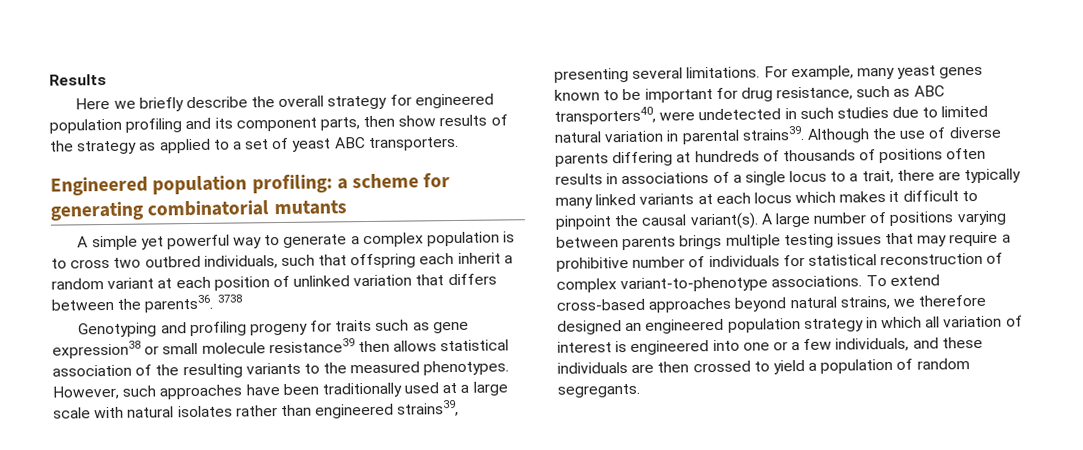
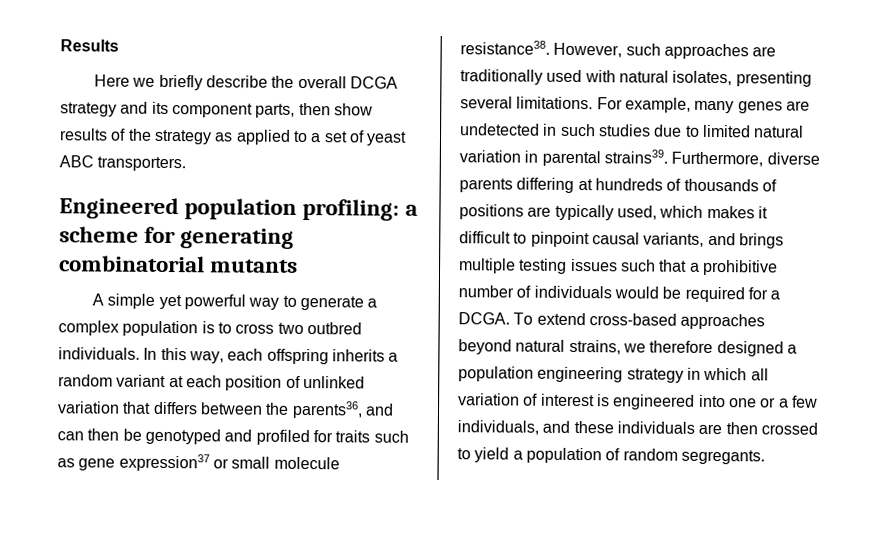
- Here we briefly describe the overall strategy for engineered population profiling and its component parts, then show results of the strategy as applied to a set of yeast ABC transporters.
+ Here we briefly describe the overall DCGA strategy and its component parts, then show results of the strategy as applied to a set of yeast ABC transporters.
- A simple yet powerful way to generate a complex population is to cross two outbred individuals, such that offspring each inherit a random variant at each position of unlinked variation that differs between the parents36. 3738
- Genotyping and profiling progeny for traits such as gene expression38 or small molecule resistance39 then allows statistical association of the resulting variants to the measured phenotypes. However, such approaches have been traditionally used at a large scale with natural isolates rather than engineered strains39, presenting several limitations.
+ A simple yet powerful way to generate a complex population is to cross two outbred individuals. In this way, each offspring inherits a random variant at each position of unlinked variation that differs between the parents36, and can then be genotyped and profiled for traits such as gene expression37 or small molecule resistance38. However, such approaches are traditionally used with natural isolates, presenting several limitations.
- For example, many yeast genes known to be important for drug resistance, such as ABC transporters40, were undetected in such studies due to limited natural variation in parental strains39.
+ For example, many genes are undetected in such studies due to limited natural variation in parental strains39.
- Although the use of diverse parents differing at hundreds of thousands of positions often results in associations of a single locus to a trait, there are typically many linked variants at each locus which makes it difficult to pinpoint the causal variant(s). A large number of positions varying between parents brings multiple testing issues that may require a prohibitive number of individuals for statistical reconstruction of complex variant-to-phenotype associations.
+ Furthermore, diverse parents differing at hundreds of thousands of positions are typically used, which makes it difficult to pinpoint causal variants, and brings multiple testing issues such that a prohibitive number of individuals would be required for a DCGA.
- To extend cross-based approaches beyond natural strains, we therefore designed an engineered population strategy in which all variation of interest is engineered into one or a few individuals, and these individuals are then crossed to yield a population of random segregants.
+ To extend cross-based approaches beyond natural strains, we therefore designed a population engineering strategy in which all variation of interest is engineered into one or a few individuals, and these individuals are then crossed to yield a population of random segregants.

